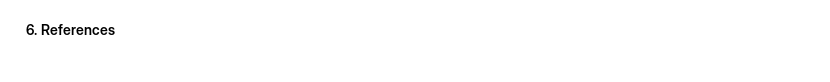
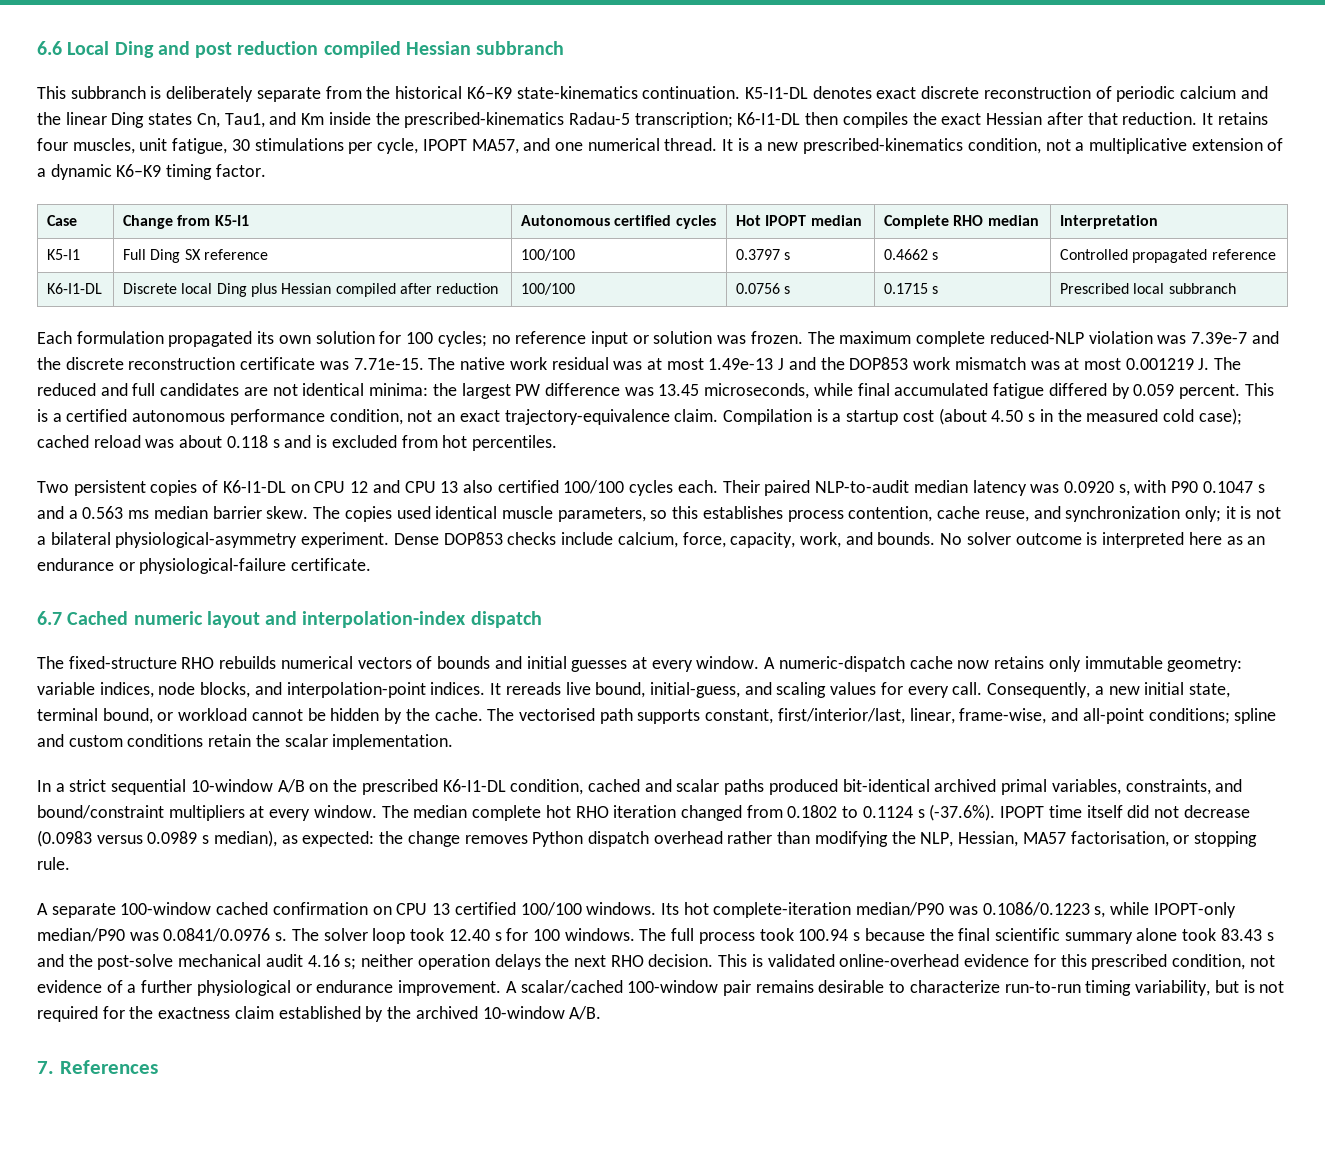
- 6. References
+ 6.6 Local Ding and post reduction compiled Hessian subbranch
+ This subbranch is deliberately separate from the historical K6–K9 state-kinematics continuation. K5-I1-DL denotes exact discrete reconstruction of periodic calcium and the linear Ding states Cn, Tau1, and Km inside the prescribed-kinematics Radau-5 transcription; K6-I1-DL then compiles the exact Hessian after that reduction. It retains four muscles, unit fatigue, 30 stimulations per cycle, IPOPT MA57, and one numerical thread. It is a new prescribed-kinematics condition, not a multiplicative extension of a dynamic K6–K9 timing factor.
+ Case | Change from K5-I1 | Autonomous certified cycles | Hot IPOPT median | Complete RHO median | Interpretation
+ K5-I1 | Full Ding SX reference | 100/100 | 0.3797 s | 0.4662 s | Controlled propagated reference
+ K6-I1-DL | Discrete local Ding plus Hessian compiled after reduction | 100/100 | 0.0756 s | 0.1715 s | Prescribed local subbranch
+ Each formulation propagated its own solution for 100 cycles; no reference input or solution was frozen. The maximum complete reduced-NLP violation was 7.39e-7 and the discrete reconstruction certificate was 7.71e-15. The native work residual was at most 1.49e-13 J and the DOP853 work mismatch was at most 0.001219 J. The reduced and full candidates are not identical minima: the largest PW difference was 13.45 microseconds, while final accumulated fatigue differed by 0.059 percent. This is a certified autonomous performance condition, not an exact trajectory-equivalence claim. Compilation is a startup cost (about 4.50 s in the measured cold case); cached reload was about 0.118 s and is excluded from hot percentiles.
+ Two persistent copies of K6-I1-DL on CPU 12 and CPU 13 also certified 100/100 cycles each. Their paired NLP-to-audit median latency was 0.0920 s, with P90 0.1047 s and a 0.563 ms median barrier skew. The copies used identical muscle parameters, so this establishes process contention, cache reuse, and synchronization only; it is not a bilateral physiological-asymmetry experiment. Dense DOP853 checks include calcium, force, capacity, work, and bounds. No solver outcome is interpreted here as an endurance or physiological-failure certificate.
+ 6.7 Cached numeric layout and interpolation-index dispatch
+ The fixed-structure RHO rebuilds numerical vectors of bounds and initial guesses at every window. A numeric-dispatch cache now retains only immutable geometry: variable indices, node blocks, and interpolation-point indices. It rereads live bound, initial-guess, and scaling values for every call. Consequently, a new initial state, terminal bound, or workload cannot be hidden by the cache. The vectorised path supports constant, first/interior/last, linear, frame-wise, and all-point conditions; spline and custom conditions retain the scalar implementation.
+ In a strict sequential 10-window A/B on the prescribed K6-I1-DL condition, cached and scalar paths produced bit-identical archived primal variables, constraints, and bound/constraint multipliers at every window. The median complete hot RHO iteration changed from 0.1802 to 0.1124 s (-37.6%). IPOPT time itself did not decrease (0.0983 versus 0.0989 s median), as expected: the change removes Python dispatch overhead rather than modifying the NLP, Hessian, MA57 factorisation, or stopping rule.
+ A separate 100-window cached confirmation on CPU 13 certified 100/100 windows. Its hot complete-iteration median/P90 was 0.1086/0.1223 s, while IPOPT-only median/P90 was 0.0841/0.0976 s. The solver loop took 12.40 s for 100 windows. The full process took 100.94 s because the final scientific summary alone took 83.43 s and the post-solve mechanical audit 4.16 s; neither operation delays the next RHO decision. This is validated online-overhead evidence for this prescribed condition, not evidence of a further physiological or endurance improvement. A scalar/cached 100-window pair remains desirable to characterize run-to-run timing variability, but is not required for the exactness claim established by the archived 10-window A/B.
+ 7. References

